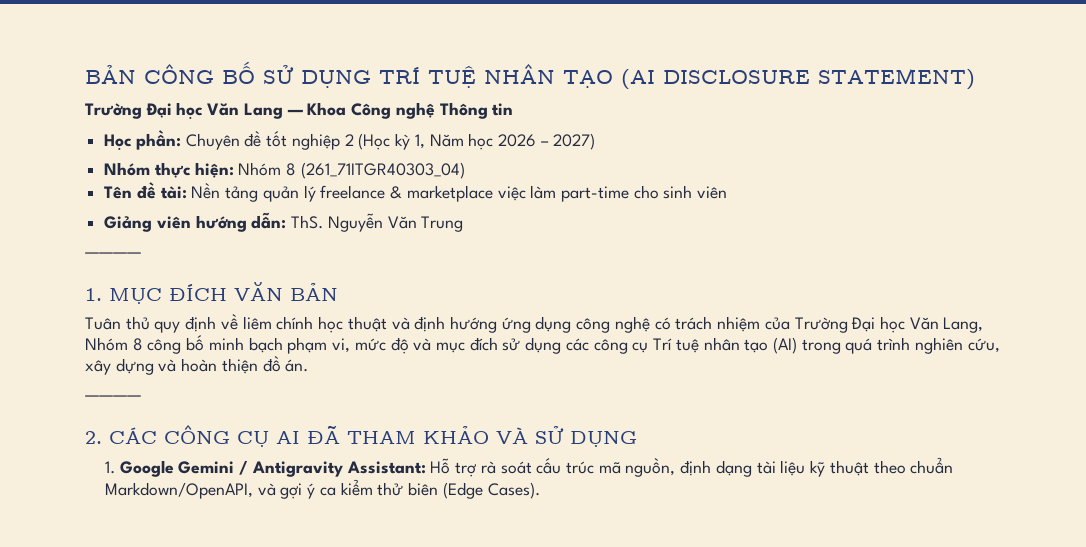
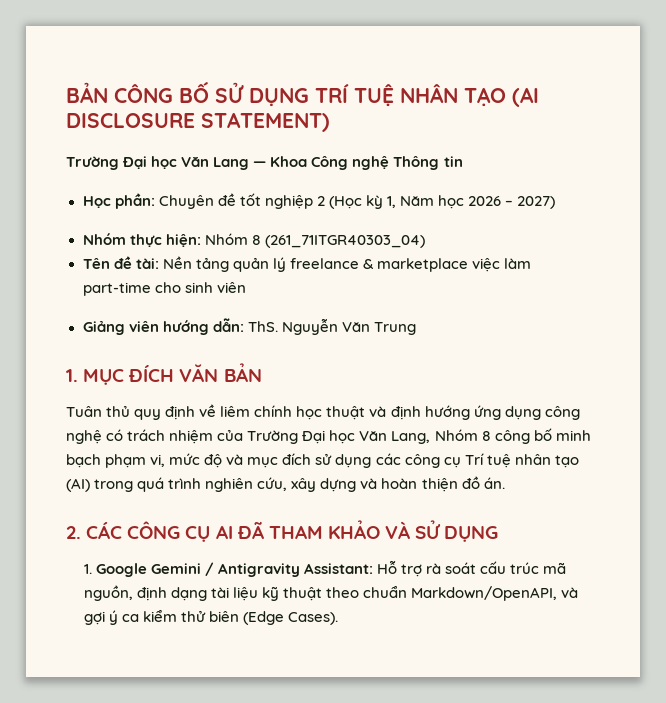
  Giảng viên hướng dẫn: ThS. Nguyễn Văn Trung
- ————
  Tuân thủ quy định về liêm chính học thuật và định hướng ứng dụng công nghệ có trách nhiệm của Trường Đại học Văn Lang, Nhóm 8 công bố minh bạch phạm vi, mức độ và mục đích sử dụng các công cụ Trí tuệ nhân tạo (AI) trong quá trình nghiên cứu, xây dựng và hoàn thiện đồ án.
- ————

